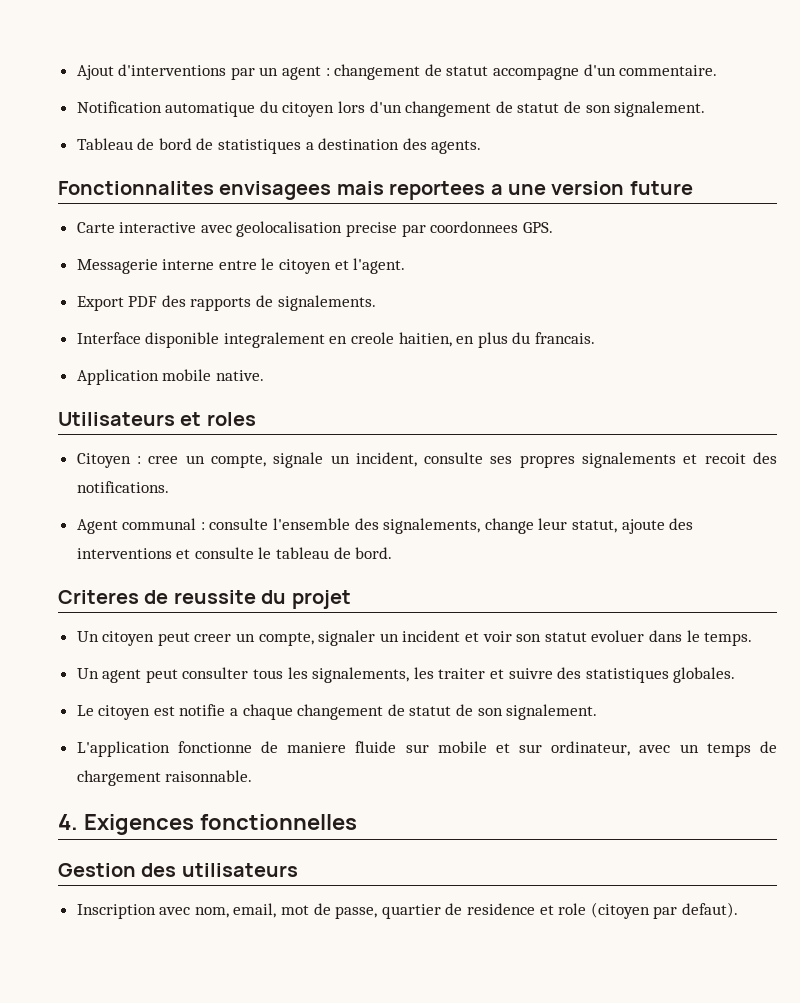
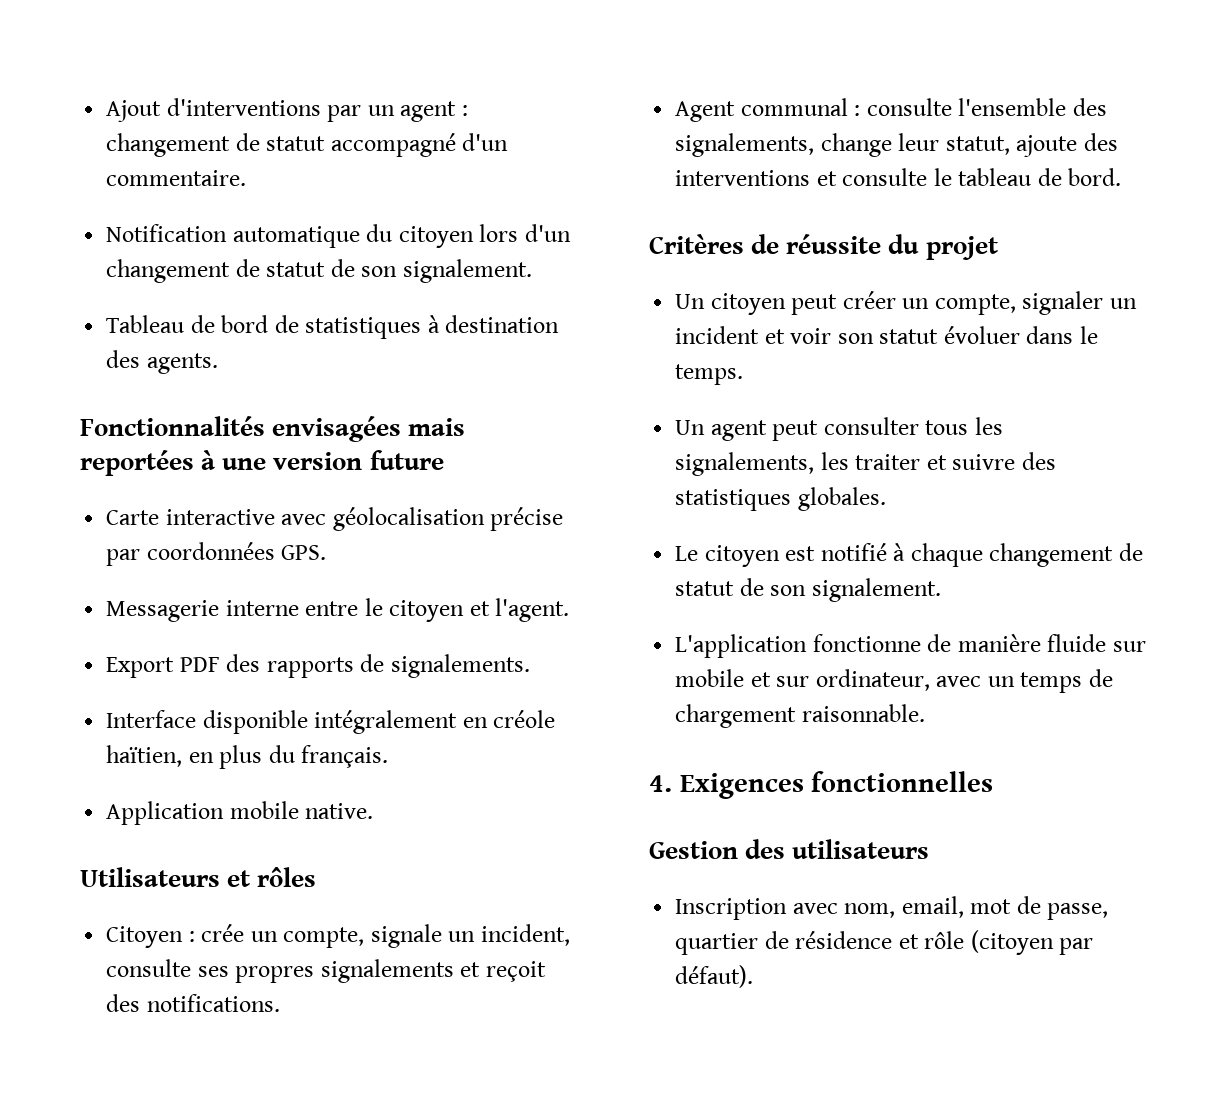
- Ajout d'interventions par un agent : changement de statut accompagne d'un commentaire.
+ Ajout d'interventions par un agent : changement de statut accompagné d'un commentaire.
- Tableau de bord de statistiques a destination des agents.
+ Tableau de bord de statistiques à destination des agents.
- Fonctionnalites envisagees mais reportees a une version future
+ Fonctionnalités envisagées mais reportées à une version future
- Carte interactive avec geolocalisation precise par coordonnees GPS.
+ Carte interactive avec géolocalisation précise par coordonnées GPS.
- Interface disponible integralement en creole haitien, en plus du francais.
+ Interface disponible intégralement en créole haïtien, en plus du français.
- Utilisateurs et roles
+ Utilisateurs et rôles
- Citoyen : cree un compte, signale un incident, consulte ses propres signalements et recoit des notifications.
+ Citoyen : crée un compte, signale un incident, consulte ses propres signalements et reçoit des notifications.
- Criteres de reussite du projet
+ Critères de réussite du projet
- Un citoyen peut creer un compte, signaler un incident et voir son statut evoluer dans le temps.
+ Un citoyen peut créer un compte, signaler un incident et voir son statut évoluer dans le temps.
- Le citoyen est notifie a chaque changement de statut de son signalement.
+ Le citoyen est notifié à chaque changement de statut de son signalement.
- L'application fonctionne de maniere fluide sur mobile et sur ordinateur, avec un temps de chargement raisonnable.
+ L'application fonctionne de manière fluide sur mobile et sur ordinateur, avec un temps de chargement raisonnable.
- Inscription avec nom, email, mot de passe, quartier de residence et role (citoyen par defaut).
+ Inscription avec nom, email, mot de passe, quartier de résidence et rôle (citoyen par défaut).

